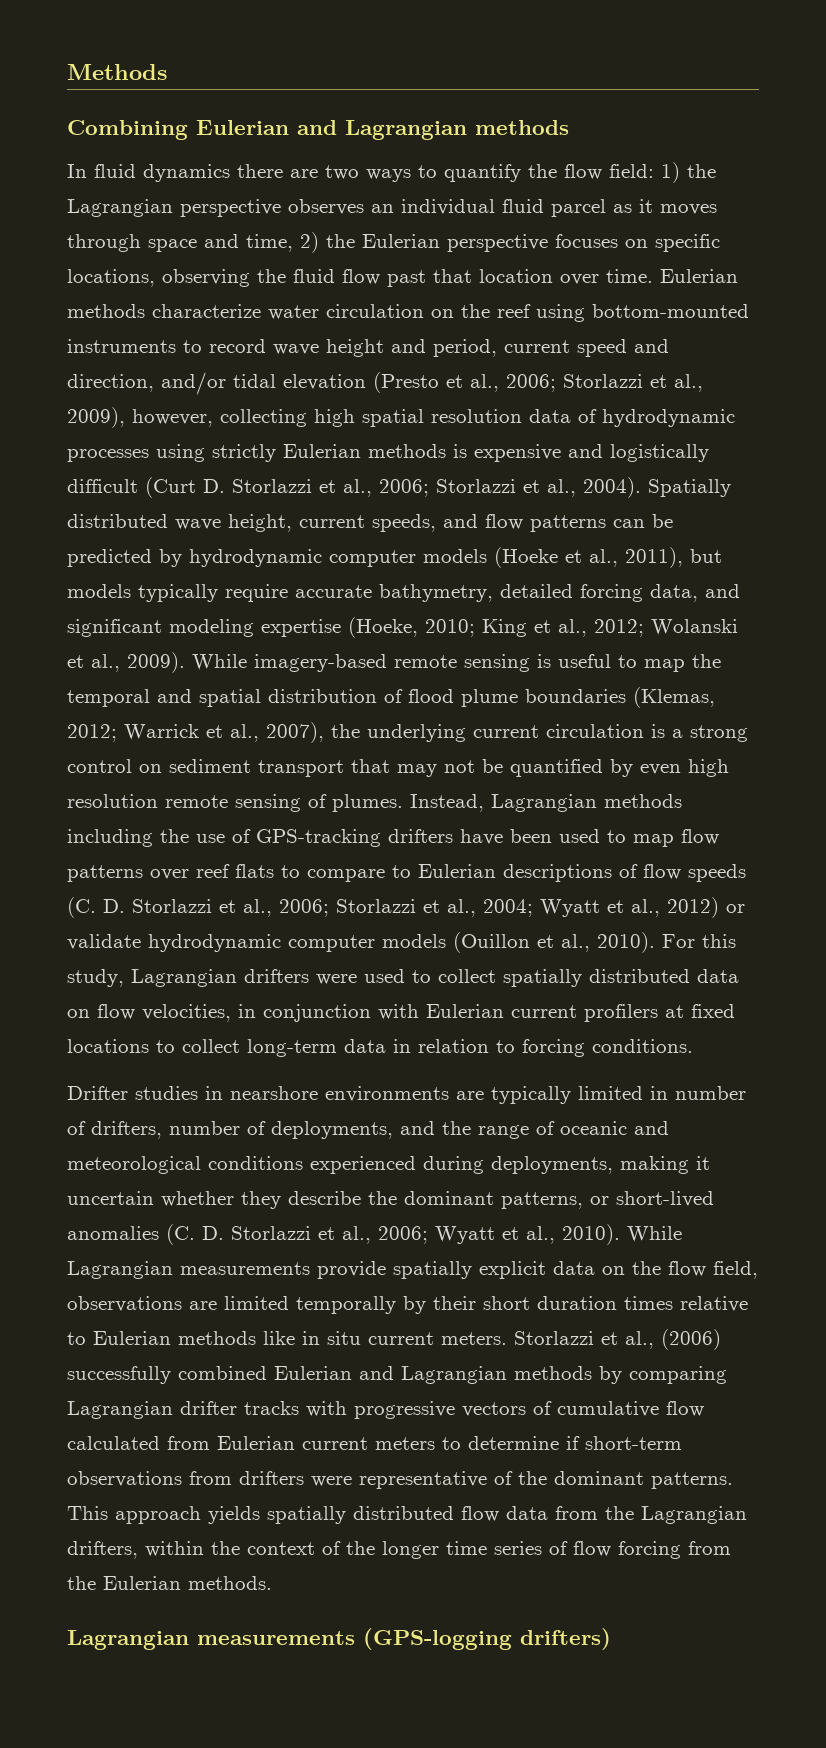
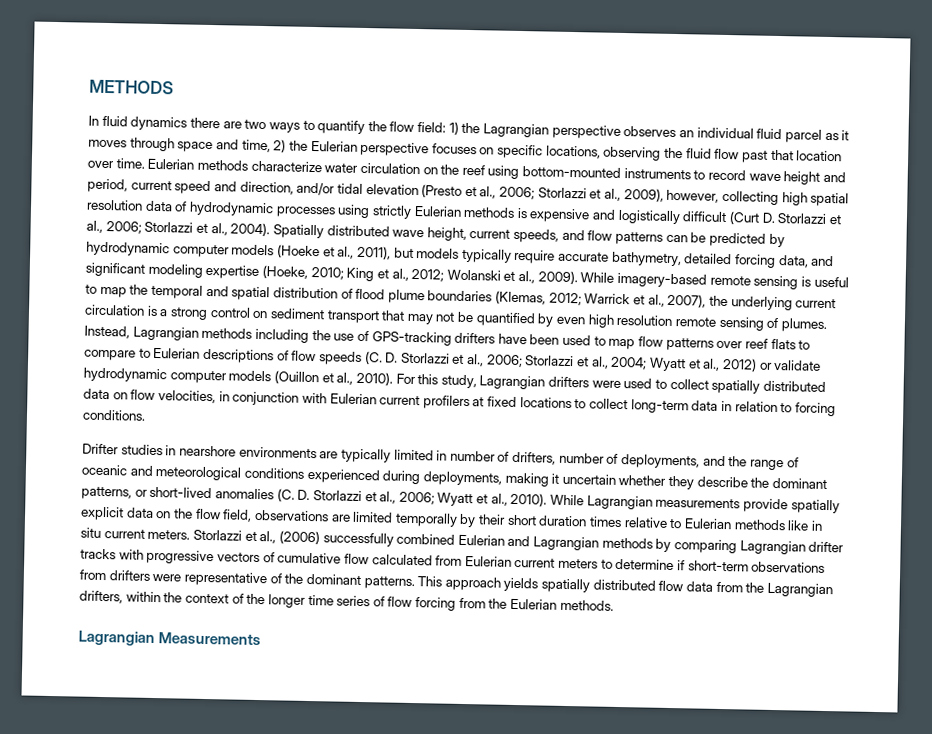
- Methods
- Combining Eulerian and Lagrangian methods
+ METHODS
- Lagrangian measurements (GPS-logging drifters)
+ Lagrangian Measurements

